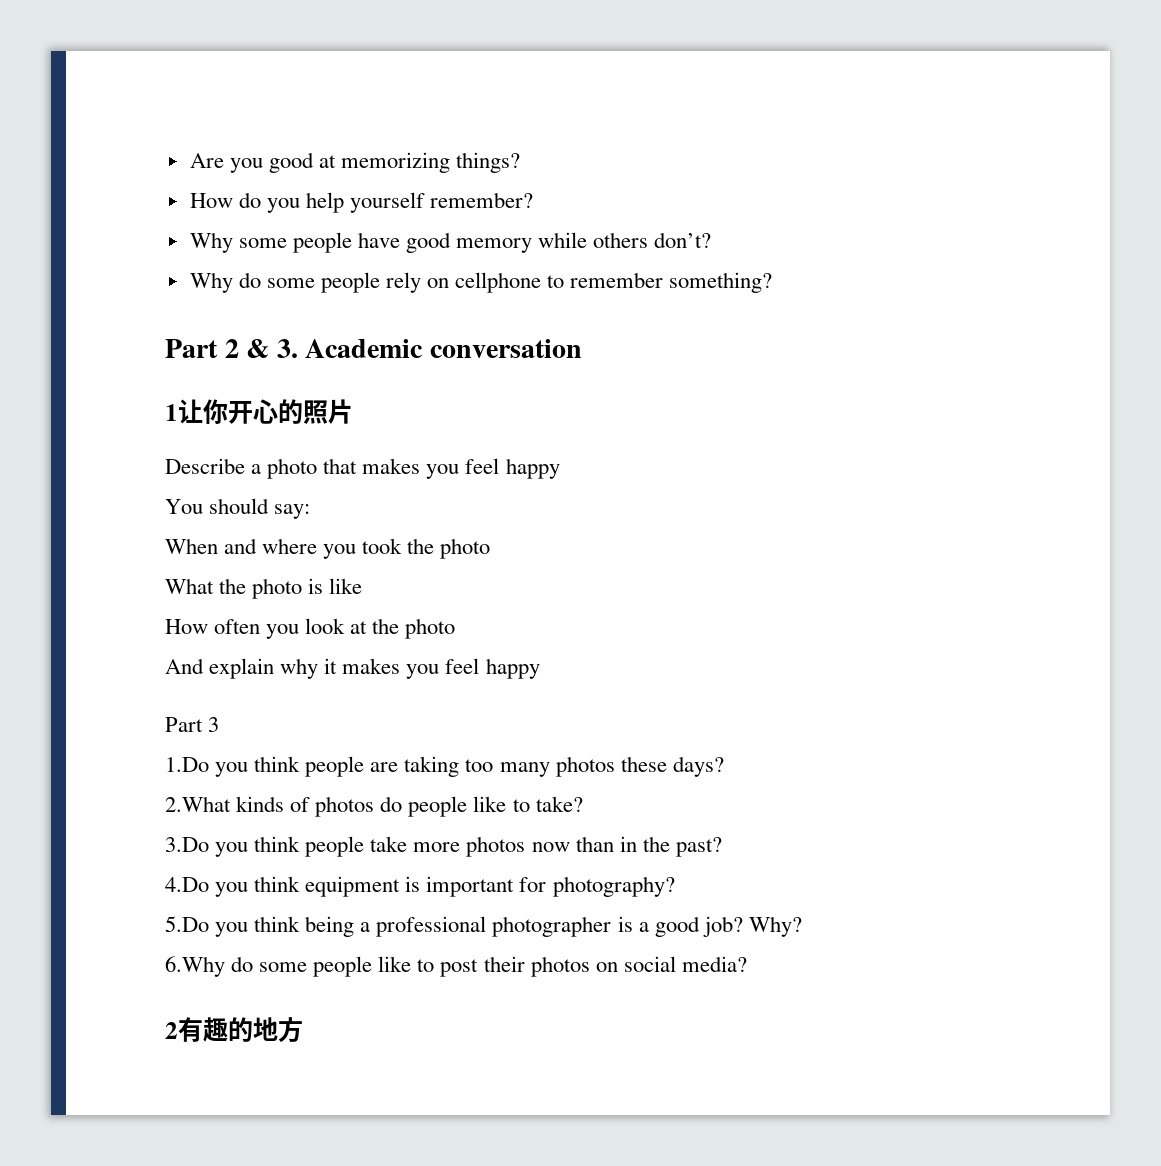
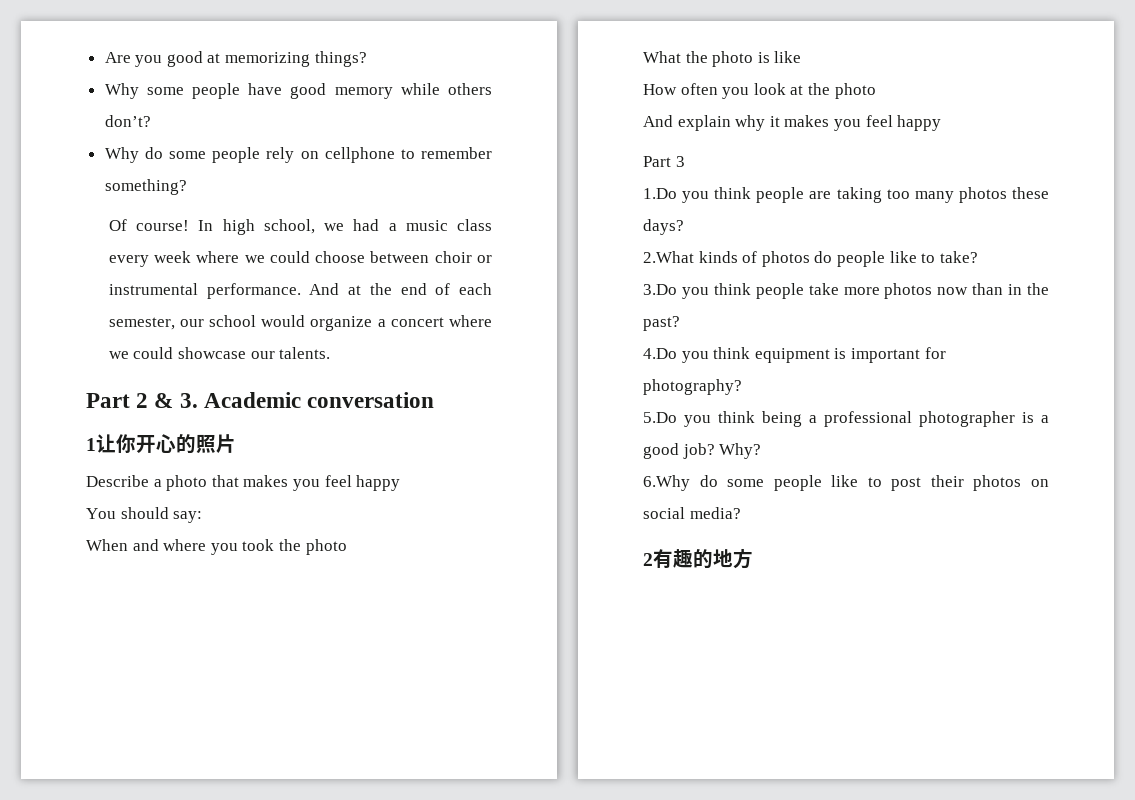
- How do you help yourself remember?
+ Of course! In high school, we had a music class every week where we could choose between choir or instrumental performance. And at the end of each semester, our school would organize a concert where we could showcase our talents.

